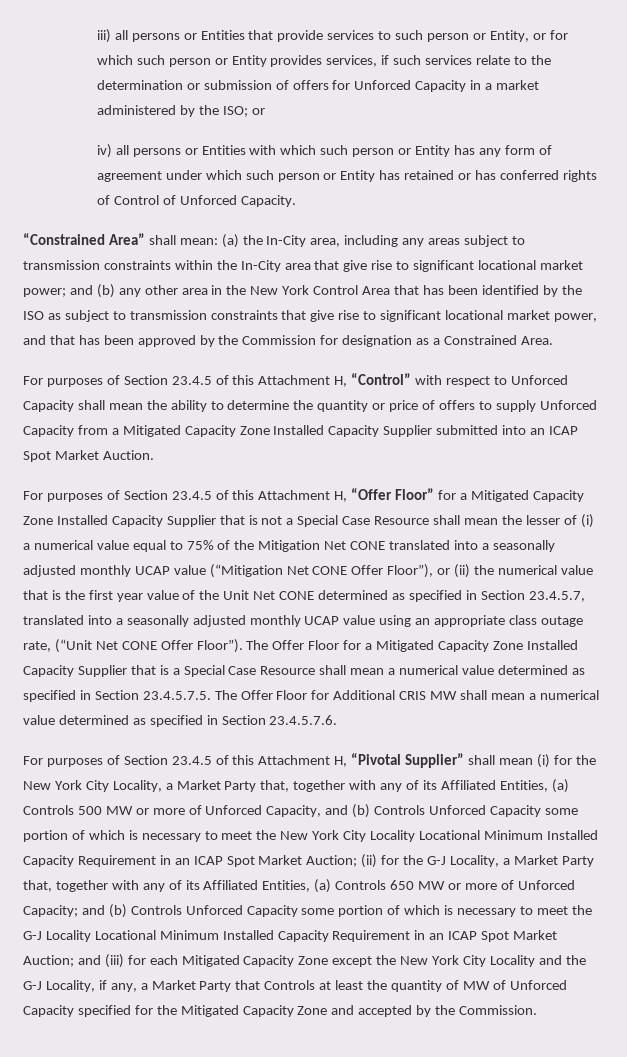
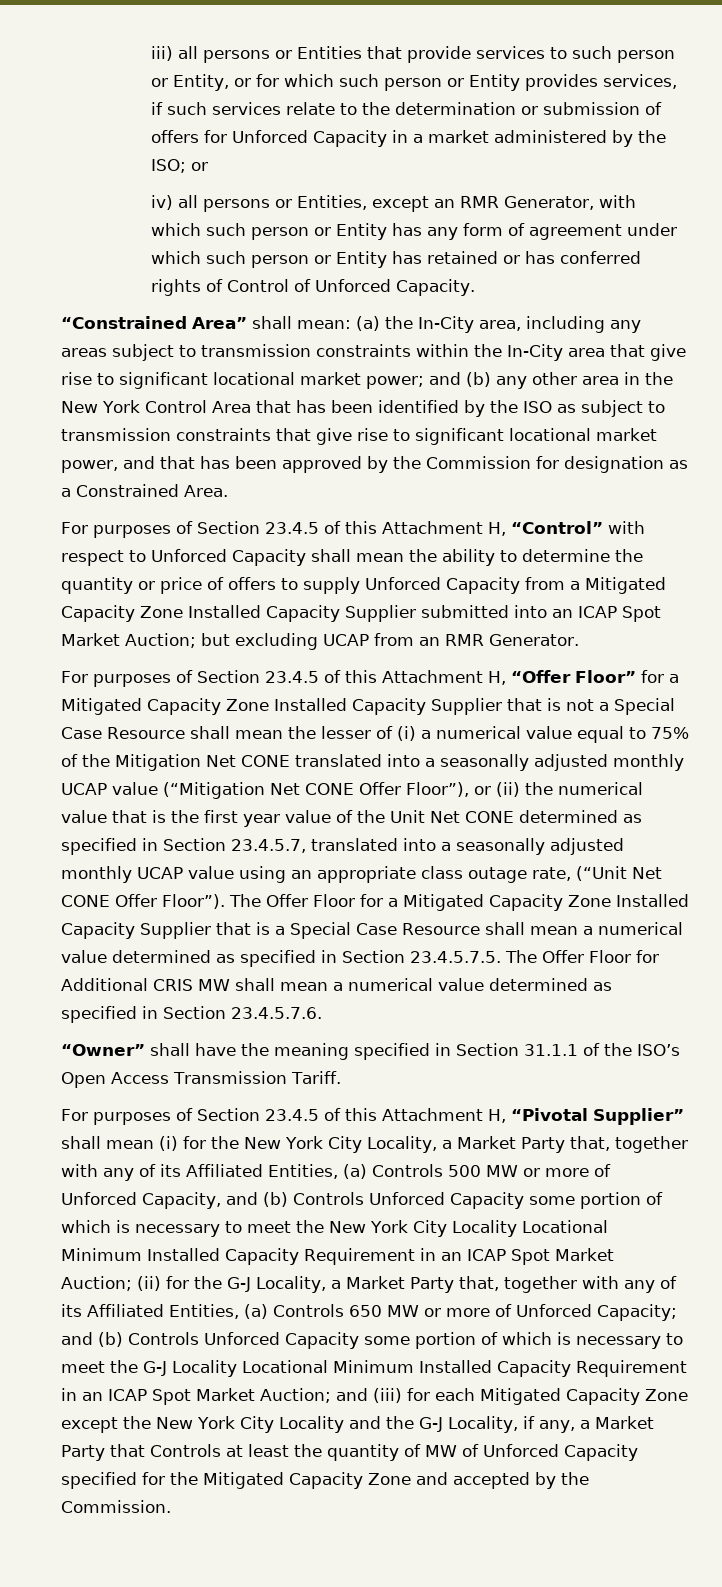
- iv) all persons or Entities with which such person or Entity has any form of agreement under which such person or Entity has retained or has conferred rights of Control of Unforced Capacity.
+ iv) all persons or Entities, except an RMR Generator, with which such person or Entity has any form of agreement under which such person or Entity has retained or has conferred rights of Control of Unforced Capacity.
- For purposes of Section 23.4.5 of this Attachment H, “Control” with respect to Unforced Capacity shall mean the ability to determine the quantity or price of offers to supply Unforced Capacity from a Mitigated Capacity Zone Installed Capacity Supplier submitted into an ICAP Spot Market Auction.
+ For purposes of Section 23.4.5 of this Attachment H, “Control” with respect to Unforced Capacity shall mean the ability to determine the quantity or price of offers to supply Unforced Capacity from a Mitigated Capacity Zone Installed Capacity Supplier submitted into an ICAP Spot Market Auction; but excluding UCAP from an RMR Generator.
+ “Owner” shall have the meaning specified in Section 31.1.1 of the ISO’s Open Access Transmission Tariff.

